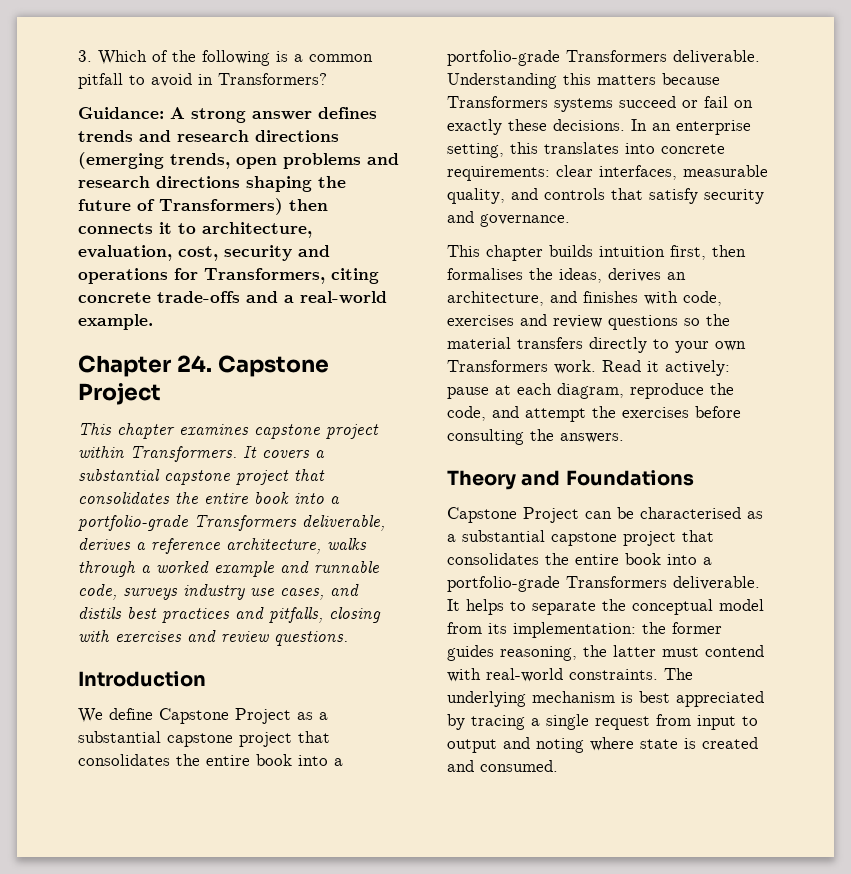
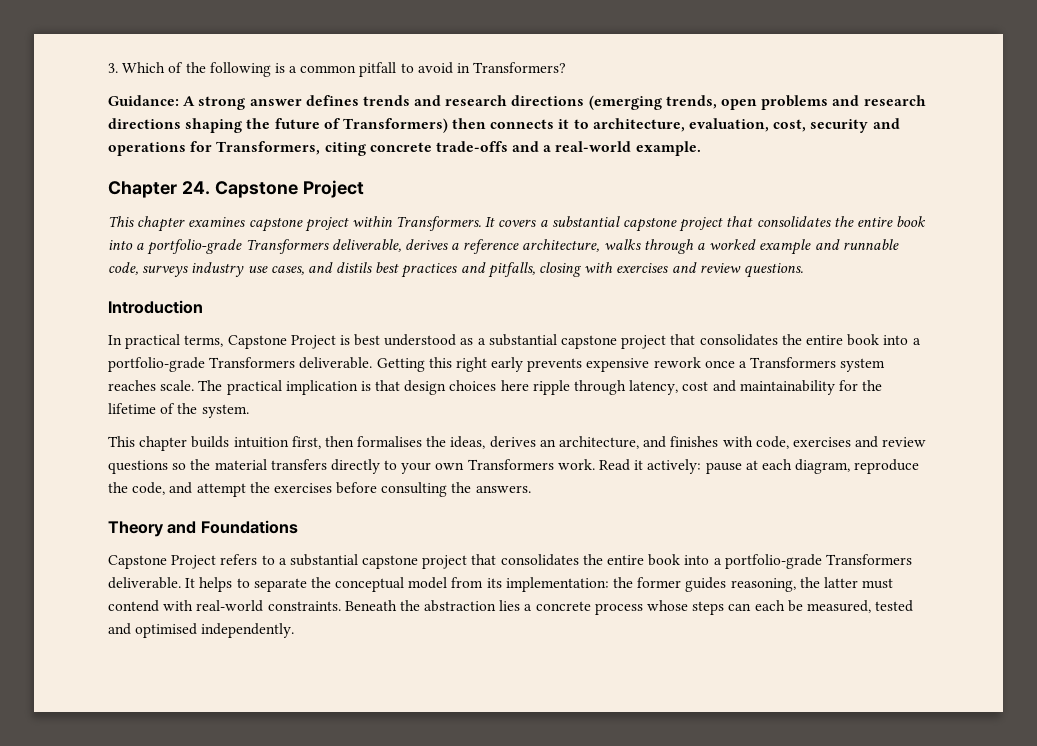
- We define Capstone Project as a substantial capstone project that consolidates the entire book into a portfolio-grade Transformers deliverable.
+ In practical terms, Capstone Project is best understood as a substantial capstone project that consolidates the entire book into a portfolio-grade Transformers deliverable.
- Understanding this matters because Transformers systems succeed or fail on exactly these decisions. In an enterprise setting, this translates into concrete requirements: clear interfaces, measurable quality, and controls that satisfy security and governance.
+ Getting this right early prevents expensive rework once a Transformers system reaches scale. The practical implication is that design choices here ripple through latency, cost and maintainability for the lifetime of the system.
- Capstone Project can be characterised as a substantial capstone project that consolidates the entire book into a portfolio-grade Transformers deliverable.
+ Capstone Project refers to a substantial capstone project that consolidates the entire book into a portfolio-grade Transformers deliverable.
- The underlying mechanism is best appreciated by tracing a single request from input to output and noting where state is created and consumed.
+ Beneath the abstraction lies a concrete process whose steps can each be measured, tested and optimised independently.

